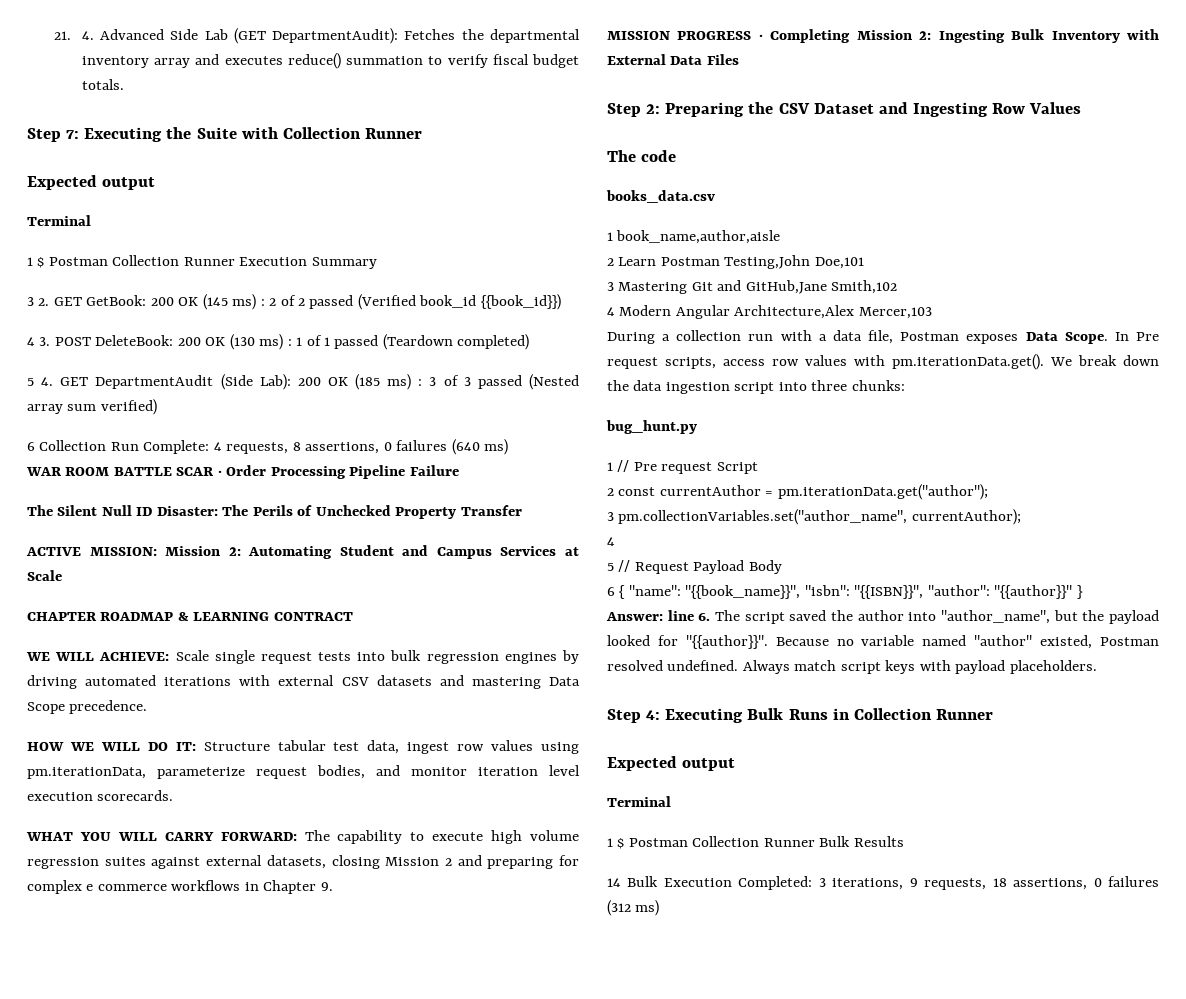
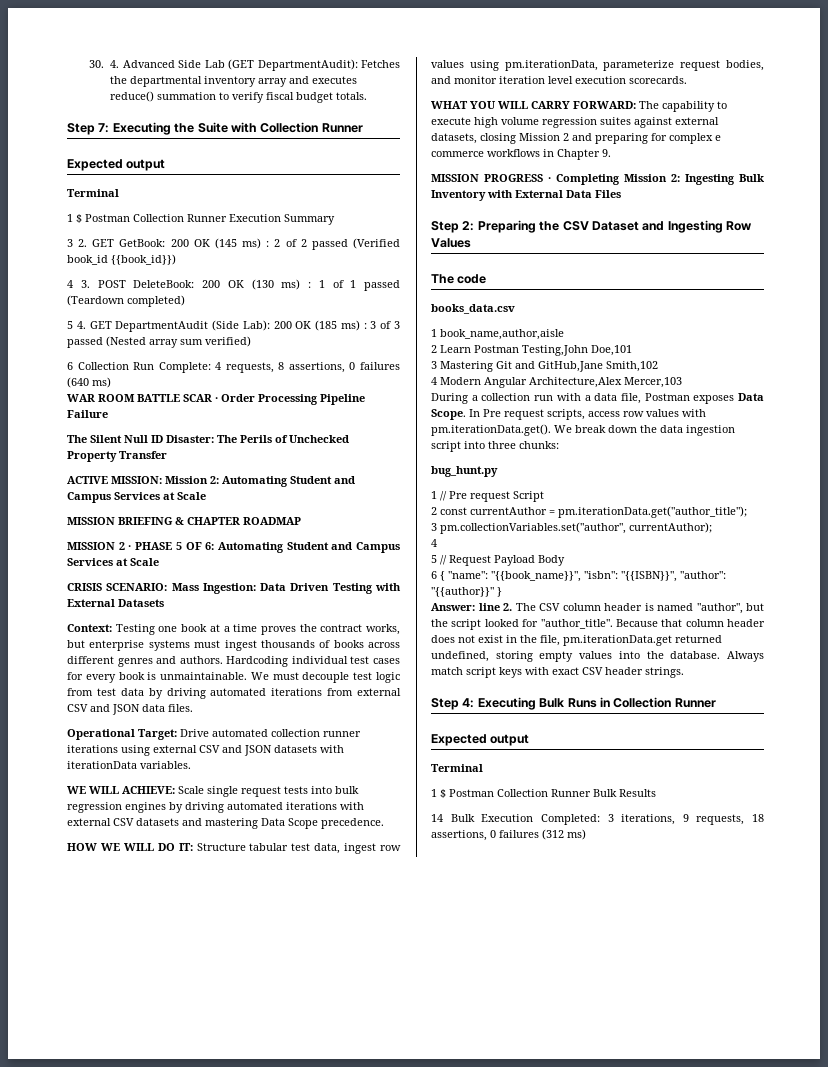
- 21. 4. Advanced Side Lab (GET DepartmentAudit): Fetches the departmental inventory array and executes reduce() summation to verify fiscal budget totals.
+ 30. 4. Advanced Side Lab (GET DepartmentAudit): Fetches the departmental inventory array and executes reduce() summation to verify fiscal budget totals.
- CHAPTER ROADMAP & LEARNING CONTRACT
+ MISSION BRIEFING & CHAPTER ROADMAP
+ MISSION 2 · PHASE 5 OF 6: Automating Student and Campus Services at Scale
+ CRISIS SCENARIO: Mass Ingestion: Data Driven Testing with External Datasets
+ Context: Testing one book at a time proves the contract works, but enterprise systems must ingest thousands of books across different genres and authors. Hardcoding individual test cases for every book is unmaintainable. We must decouple test logic from test data by driving automated iterations from external CSV and JSON data files.
+ Operational Target: Drive automated collection runner iterations using external CSV and JSON datasets with iterationData variables.
- 2 const currentAuthor = pm.iterationData.get("author");
- 3 pm.collectionVariables.set("author_name", currentAuthor);
+ 2 const currentAuthor = pm.iterationData.get("author_title");
+ 3 pm.collectionVariables.set("author", currentAuthor);
- Answer: line 6. The script saved the author into "author_name", but the payload looked for "{{author}}". Because no variable named "author" existed, Postman resolved undefined.
+ Answer: line 2. The CSV column header is named "author", but the script looked for "author_title". Because that column header does not exist in the file, pm.iterationData.get returned undefined, storing empty values into the database.
- Always match script keys with payload placeholders.
+ Always match script keys with exact CSV header strings.

